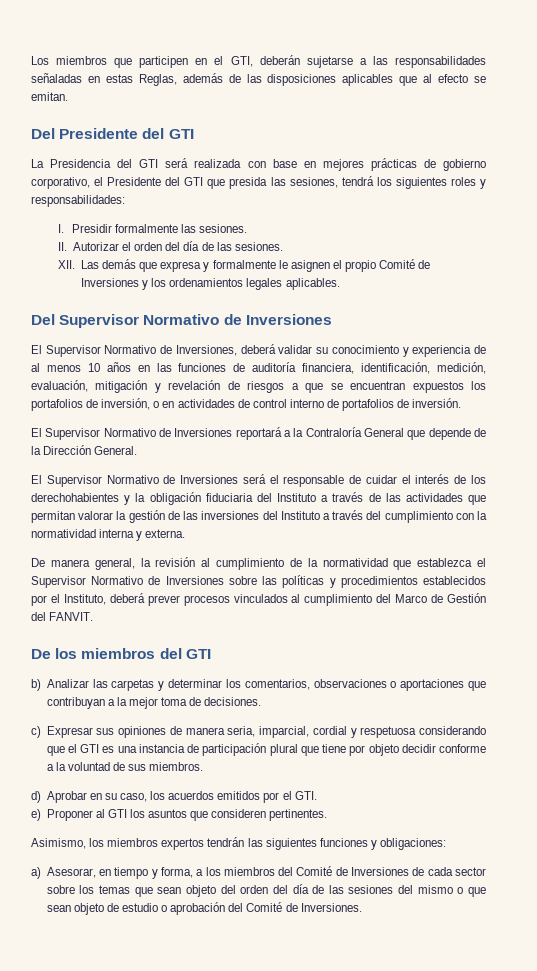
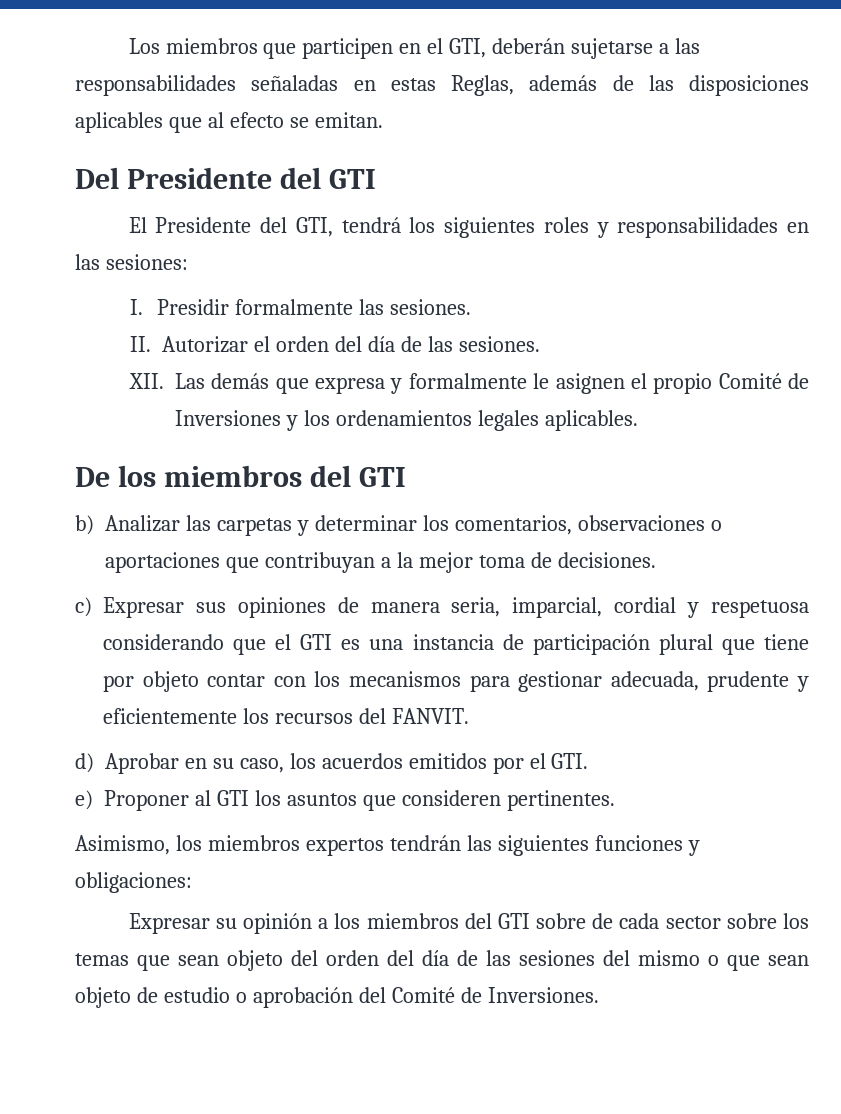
- La Presidencia del GTI será realizada con base en mejores prácticas de gobierno corporativo, el Presidente del GTI que presida las sesiones, tendrá los siguientes roles y responsabilidades:
+ El Presidente del GTI, tendrá los siguientes roles y responsabilidades en las sesiones:
- Del Supervisor Normativo de Inversiones
- El Supervisor Normativo de Inversiones, deberá validar su conocimiento y experiencia de al menos 10 años en las funciones de auditoría financiera, identificación, medición, evaluación, mitigación y revelación de riesgos a que se encuentran expuestos los portafolios de inversión, o en actividades de control interno de portafolios de inversión.
- El Supervisor Normativo de Inversiones reportará a la Contraloría General que depende de la Dirección General.
- El Supervisor Normativo de Inversiones será el responsable de cuidar el interés de los derechohabientes y la obligación fiduciaria del Instituto a través de las actividades que permitan valorar la gestión de las inversiones del Instituto a través del cumplimiento con la normatividad interna y externa.
- De manera general, la revisión al cumplimiento de la normatividad que establezca el Supervisor Normativo de Inversiones sobre las políticas y procedimientos establecidos por el Instituto, deberá prever procesos vinculados al cumplimiento del Marco de Gestión del FANVIT.
- c) Expresar sus opiniones de manera seria, imparcial, cordial y respetuosa considerando que el GTI es una instancia de participación plural que tiene por objeto decidir conforme a la voluntad de sus miembros.
+ c) Expresar sus opiniones de manera seria, imparcial, cordial y respetuosa considerando que el GTI es una instancia de participación plural que tiene por objeto contar con los mecanismos para gestionar adecuada, prudente y eficientemente los recursos del FANVIT.
- a) Asesorar, en tiempo y forma, a los miembros del Comité de Inversiones de cada sector sobre los temas que sean objeto del orden del día de las sesiones del mismo o que sean objeto de estudio o aprobación del Comité de Inversiones.
+ Expresar su opinión a los miembros del GTI sobre de cada sector sobre los temas que sean objeto del orden del día de las sesiones del mismo o que sean objeto de estudio o aprobación del Comité de Inversiones.

